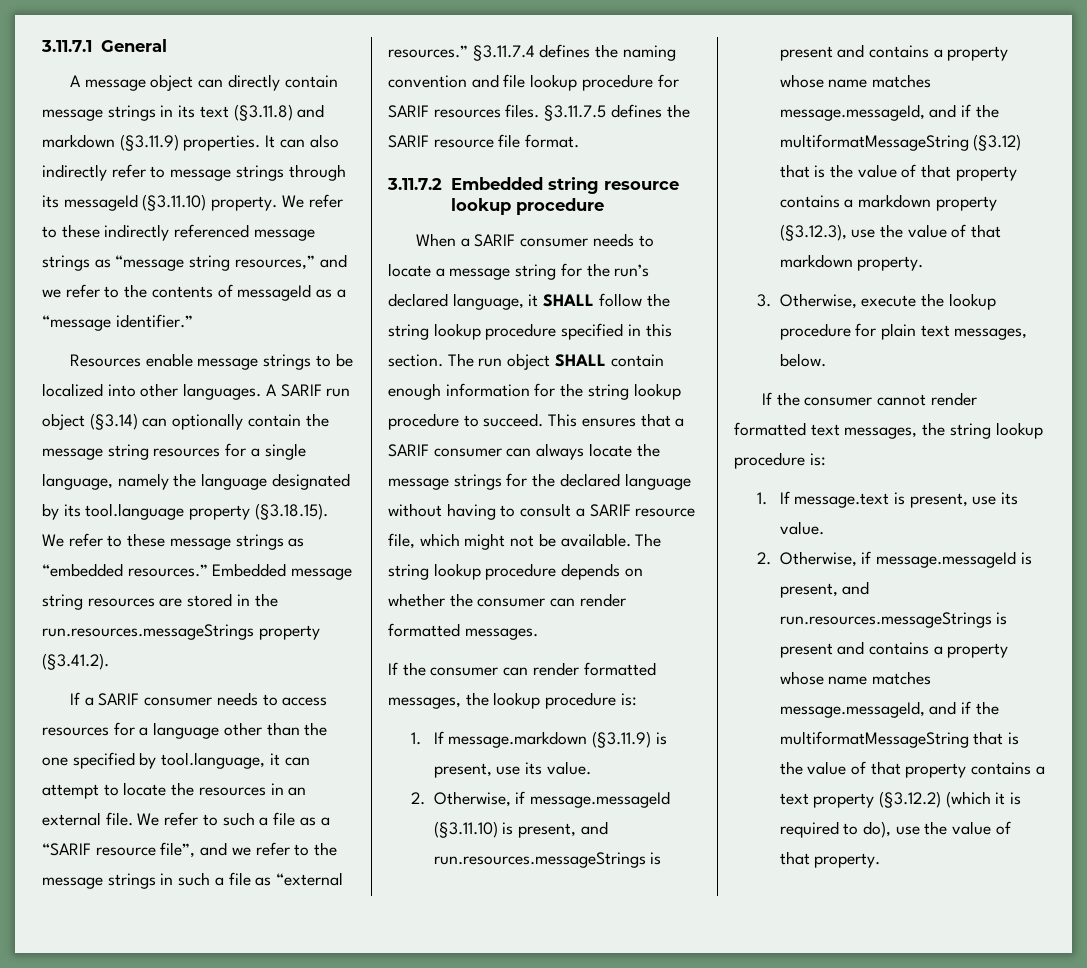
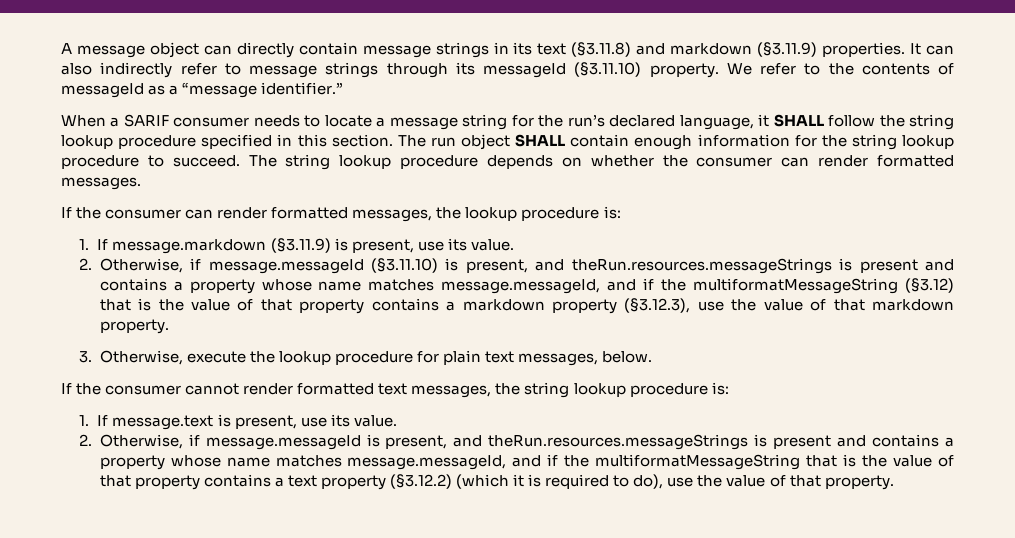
- 3.11.7.1 General
- We refer to these indirectly referenced message strings as “message string resources,” and we refer to the contents of messageId as a “message identifier.”
+ We refer to the contents of messageId as a “message identifier.”
- Resources enable message strings to be localized into other languages. A SARIF run object (§3.14) can optionally contain the message string resources for a single language, namely the language designated by its tool.language property (§3.18.15). We refer to these message strings as “embedded resources.” Embedded message string resources are stored in the run.resources.messageStrings property (§3.41.2).
- If a SARIF consumer needs to access resources for a language other than the one specified by tool.language, it can attempt to locate the resources in an external file. We refer to such a file as a “SARIF resource file”, and we refer to the message strings in such a file as “external resources.” §3.11.7.4 defines the naming convention and file lookup procedure for SARIF resources files. §3.11.7.5 defines the SARIF resource file format.
- 3.11.7.2 Embedded string resource lookup procedure
- This ensures that a SARIF consumer can always locate the message strings for the declared language without having to consult a SARIF resource file, which might not be available.
- 2. Otherwise, if message.messageId (§3.11.10) is present, and run.resources.messageStrings is present and contains a property whose name matches message.messageId, and if the multiformatMessageString (§3.12) that is the value of that property contains a markdown property (§3.12.3), use the value of that markdown property.
+ 2. Otherwise, if message.messageId (§3.11.10) is present, and theRun.resources.messageStrings is present and contains a property whose name matches message.messageId, and if the multiformatMessageString (§3.12) that is the value of that property contains a markdown property (§3.12.3), use the value of that markdown property.
- 2. Otherwise, if message.messageId is present, and run.resources.messageStrings is present and contains a property whose name matches message.messageId, and if the multiformatMessageString that is the value of that property contains a text property (§3.12.2) (which it is required to do), use the value of that property.
+ 2. Otherwise, if message.messageId is present, and theRun.resources.messageStrings is present and contains a property whose name matches message.messageId, and if the multiformatMessageString that is the value of that property contains a text property (§3.12.2) (which it is required to do), use the value of that property.

